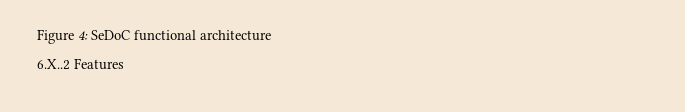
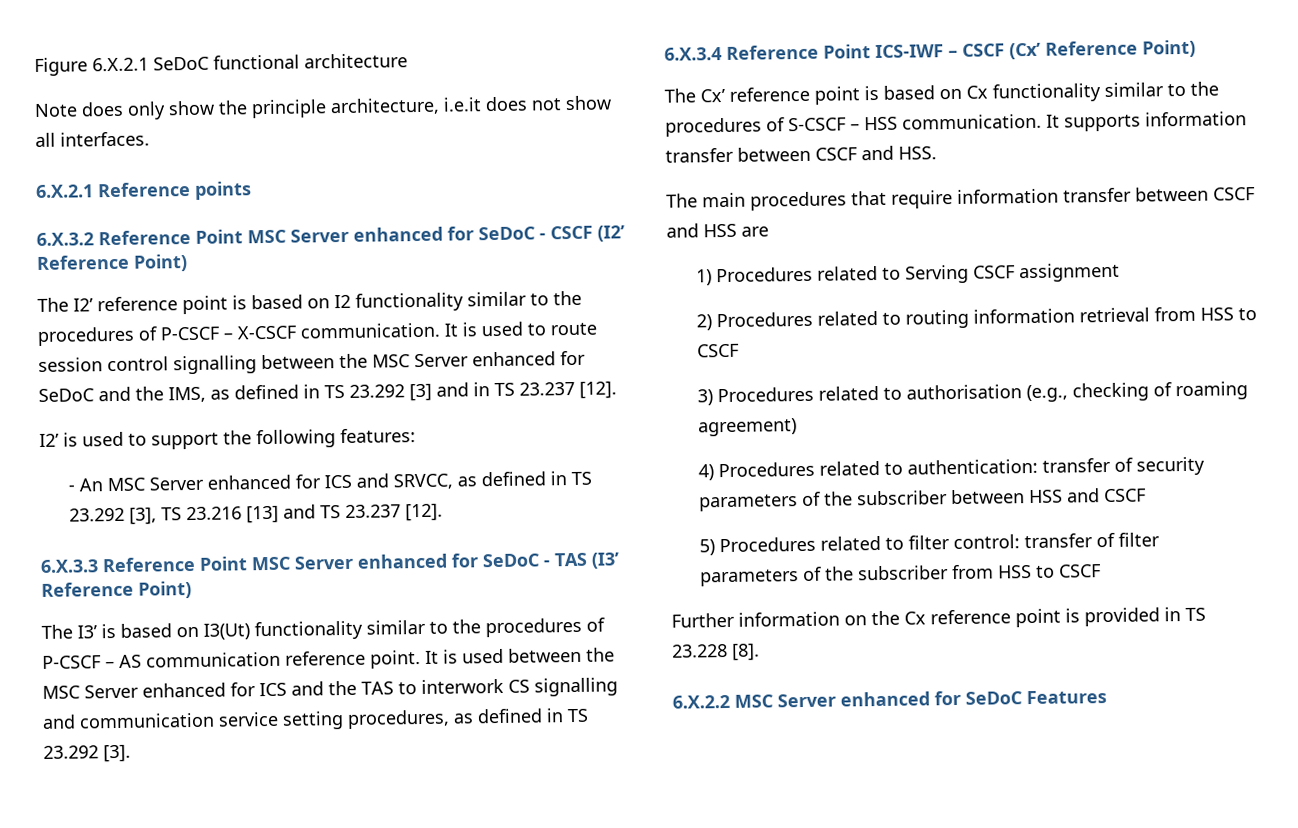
- Figure 4: SeDoC functional architecture
+ Figure 6.X.2.1 SeDoC functional architecture
- 6.X..2 Features
+ Note does only show the principle architecture, i.e.it does not show all interfaces.
+ 6.X.2.1 Reference points
+ 6.X.3.2 Reference Point MSC Server enhanced for SeDoC - CSCF (I2’ Reference Point)
+ The I2’ reference point is based on I2 functionality similar to the procedures of P-CSCF – X-CSCF communication. It is used to route session control signalling between the MSC Server enhanced for SeDoC and the IMS, as defined in TS 23.292 [3] and in TS 23.237 [12].
+ I2’ is used to support the following features:
+ - An MSC Server enhanced for ICS and SRVCC, as defined in TS 23.292 [3], TS 23.216 [13] and TS 23.237 [12].
+ 6.X.3.3 Reference Point MSC Server enhanced for SeDoC - TAS (I3’ Reference Point)
+ The I3’ is based on I3(Ut) functionality similar to the procedures of P-CSCF – AS communication reference point. It is used between the MSC Server enhanced for ICS and the TAS to interwork CS signalling and communication service setting procedures, as defined in TS 23.292 [3].
+ 6.X.3.4 Reference Point ICS-IWF – CSCF (Cx’ Reference Point)
+ The Cx’ reference point is based on Cx functionality similar to the procedures of S-CSCF – HSS communication. It supports information transfer between CSCF and HSS.
+ The main procedures that require information transfer between CSCF and HSS are
+ 1) Procedures related to Serving CSCF assignment
+ 2) Procedures related to routing information retrieval from HSS to CSCF
+ 3) Procedures related to authorisation (e.g., checking of roaming agreement)
+ 4) Procedures related to authentication: transfer of security parameters of the subscriber between HSS and CSCF
+ 5) Procedures related to filter control: transfer of filter parameters of the subscriber from HSS to CSCF
+ Further information on the Cx reference point is provided in TS 23.228 [8].
+ 6.X.2.2 MSC Server enhanced for SeDoC Features

